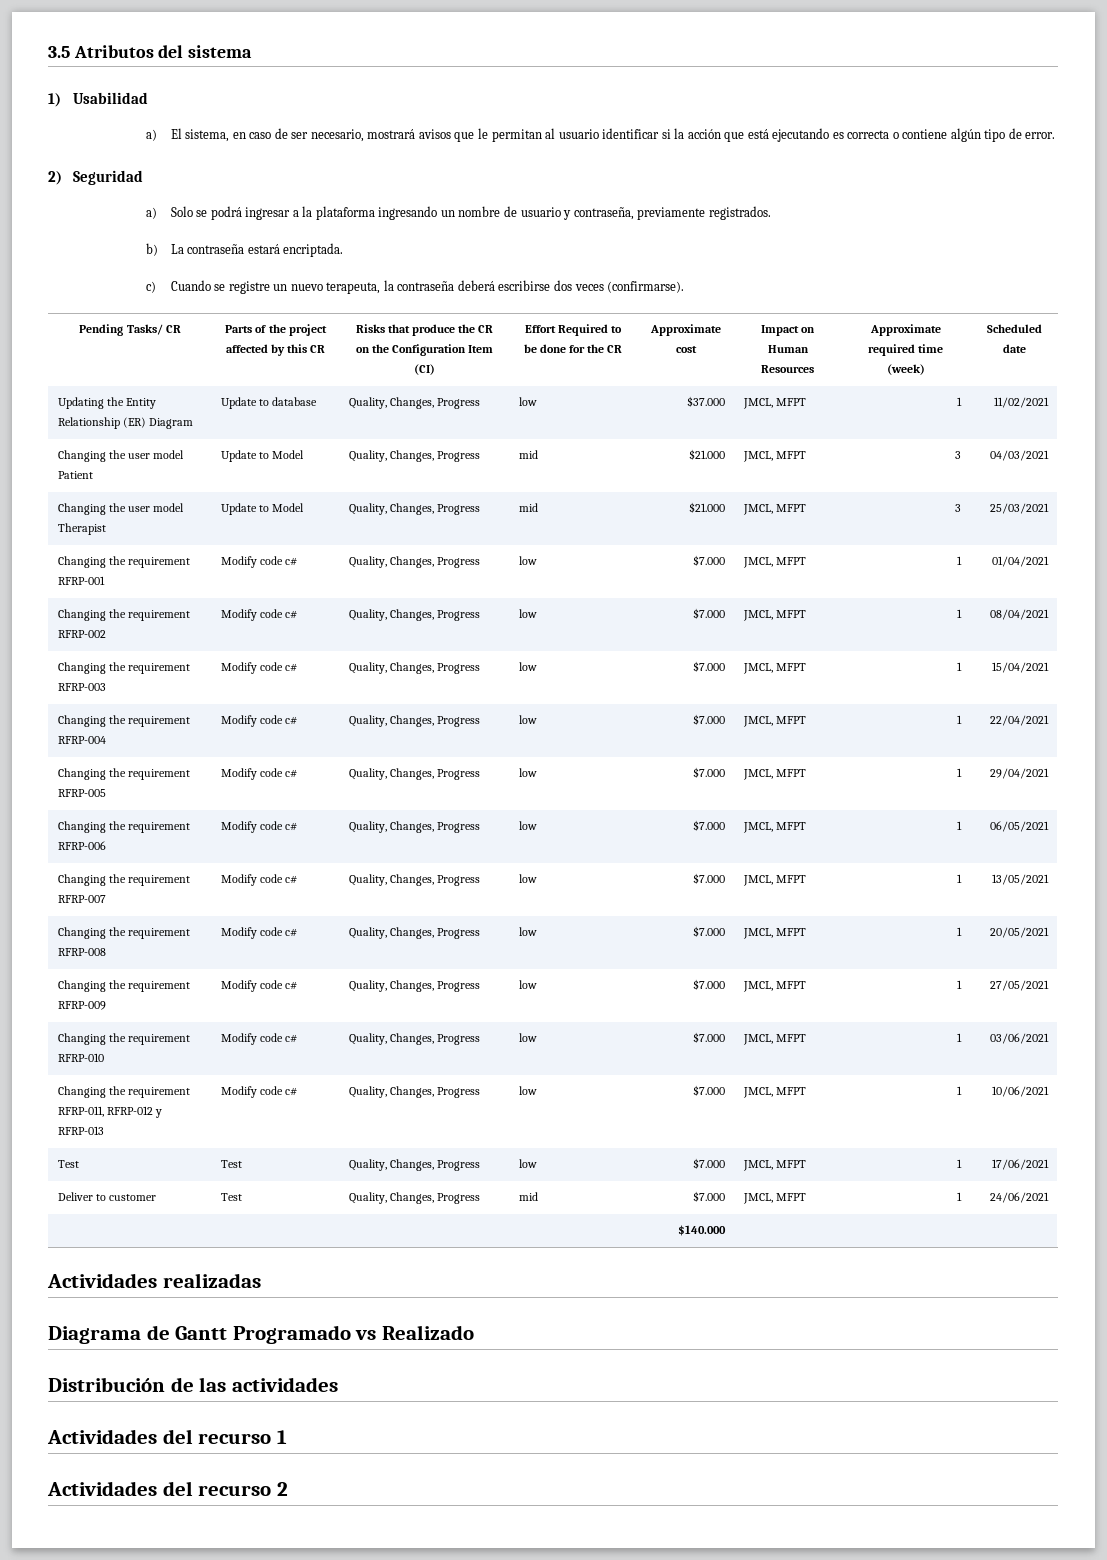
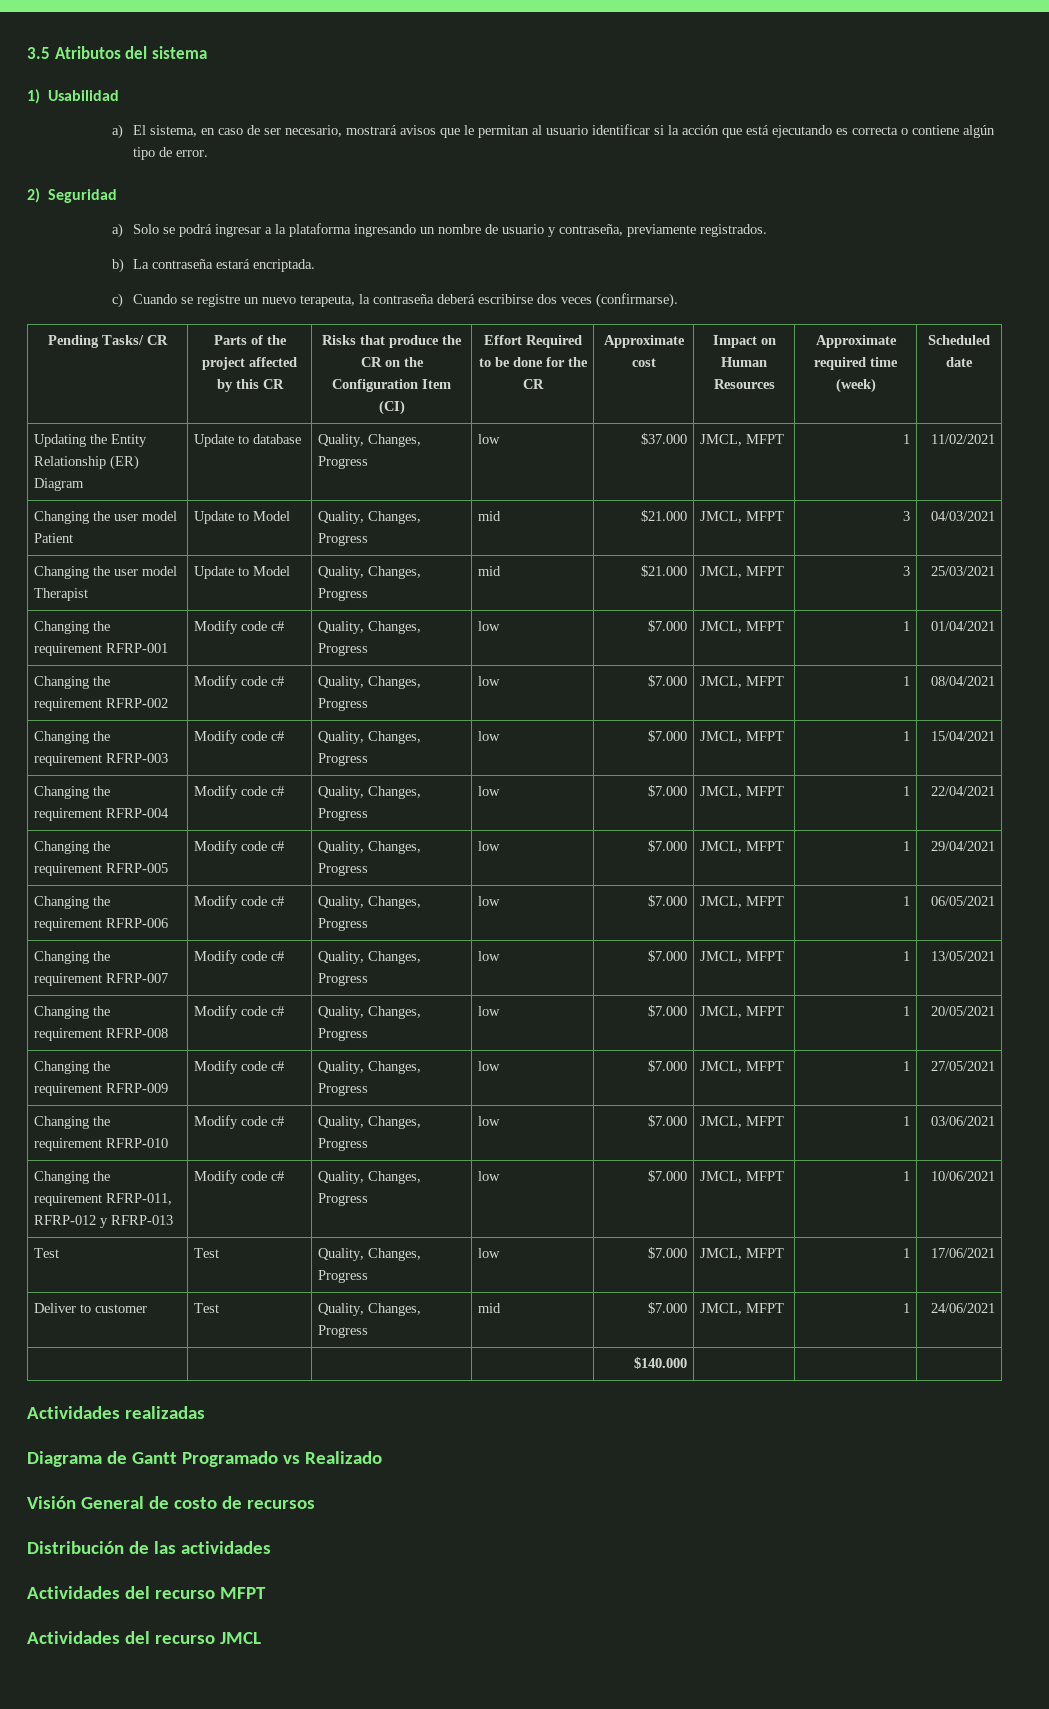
+ Visión General de costo de recursos
- Actividades del recurso 1
- Actividades del recurso 2
+ Actividades del recurso MFPT
+ Actividades del recurso JMCL

